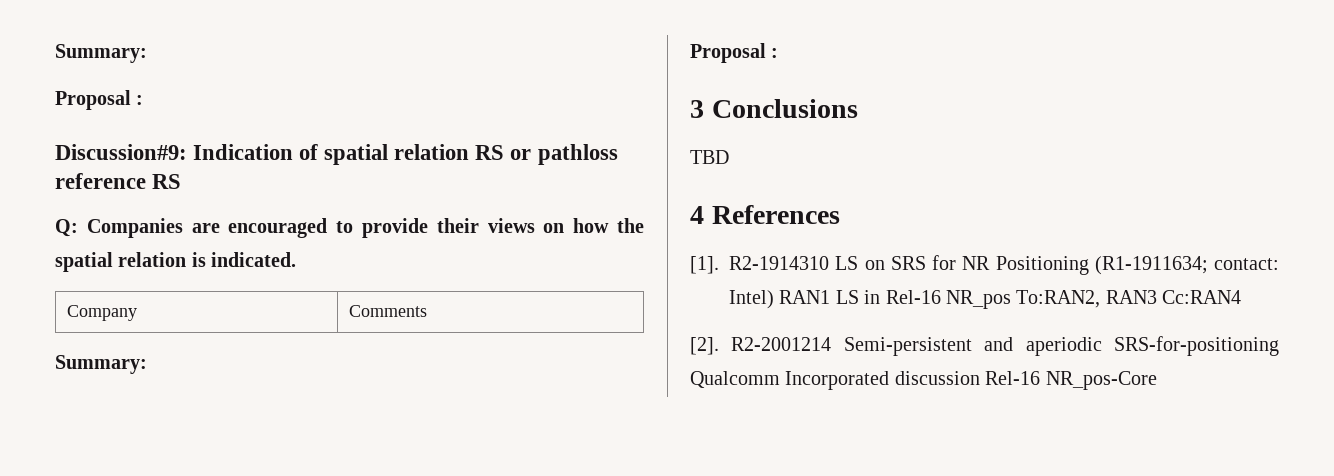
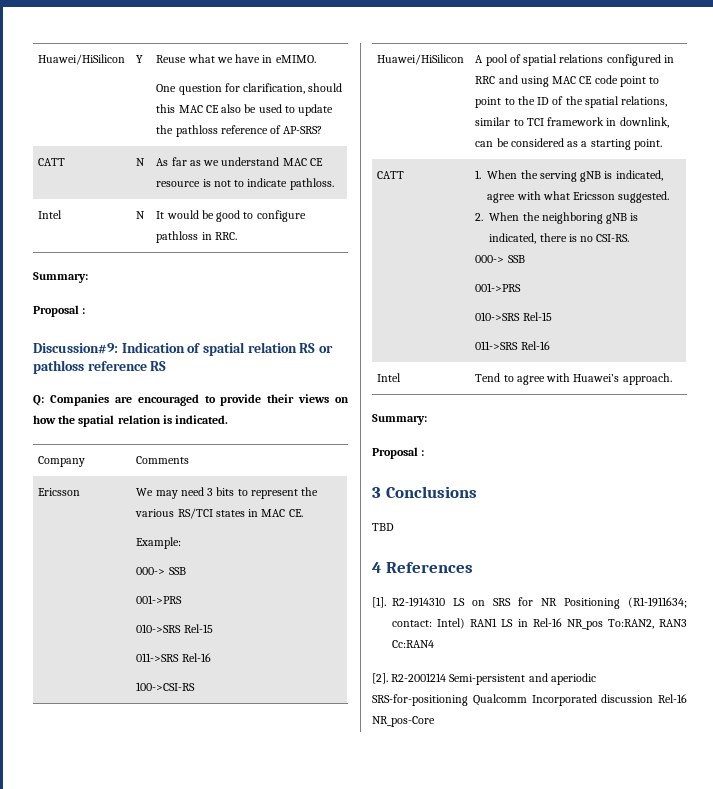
+ Huawei/HiSilicon | Y | Reuse what we have in eMIMO.
+ One question for clarification, should this MAC CE also be used to update the pathloss reference of AP-SRS?
+ CATT | N | As far as we understand MAC CE resource is not to indicate pathloss.
+ Intel | N | It would be good to configure pathloss in RRC.
+ Ericsson | We may need 3 bits to represent the various RS/TCI states in MAC CE.
+ Example:
+ 000-> SSB
+ 001->PRS
+ 010->SRS Rel-15
+ 011->SRS Rel-16
+ 100->CSI-RS
+ Huawei/HiSilicon | A pool of spatial relations configured in RRC and using MAC CE code point to point to the ID of the spatial relations, similar to TCI framework in downlink, can be considered as a starting point.
+ CATT | 1. When the serving gNB is indicated, agree with what Ericsson suggested.
+ 2. When the neighboring gNB is indicated, there is no CSI-RS.
+ 000-> SSB
+ 001->PRS
+ 010->SRS Rel-15
+ 011->SRS Rel-16
+ Intel | Tend to agree with Huawei’s approach.

